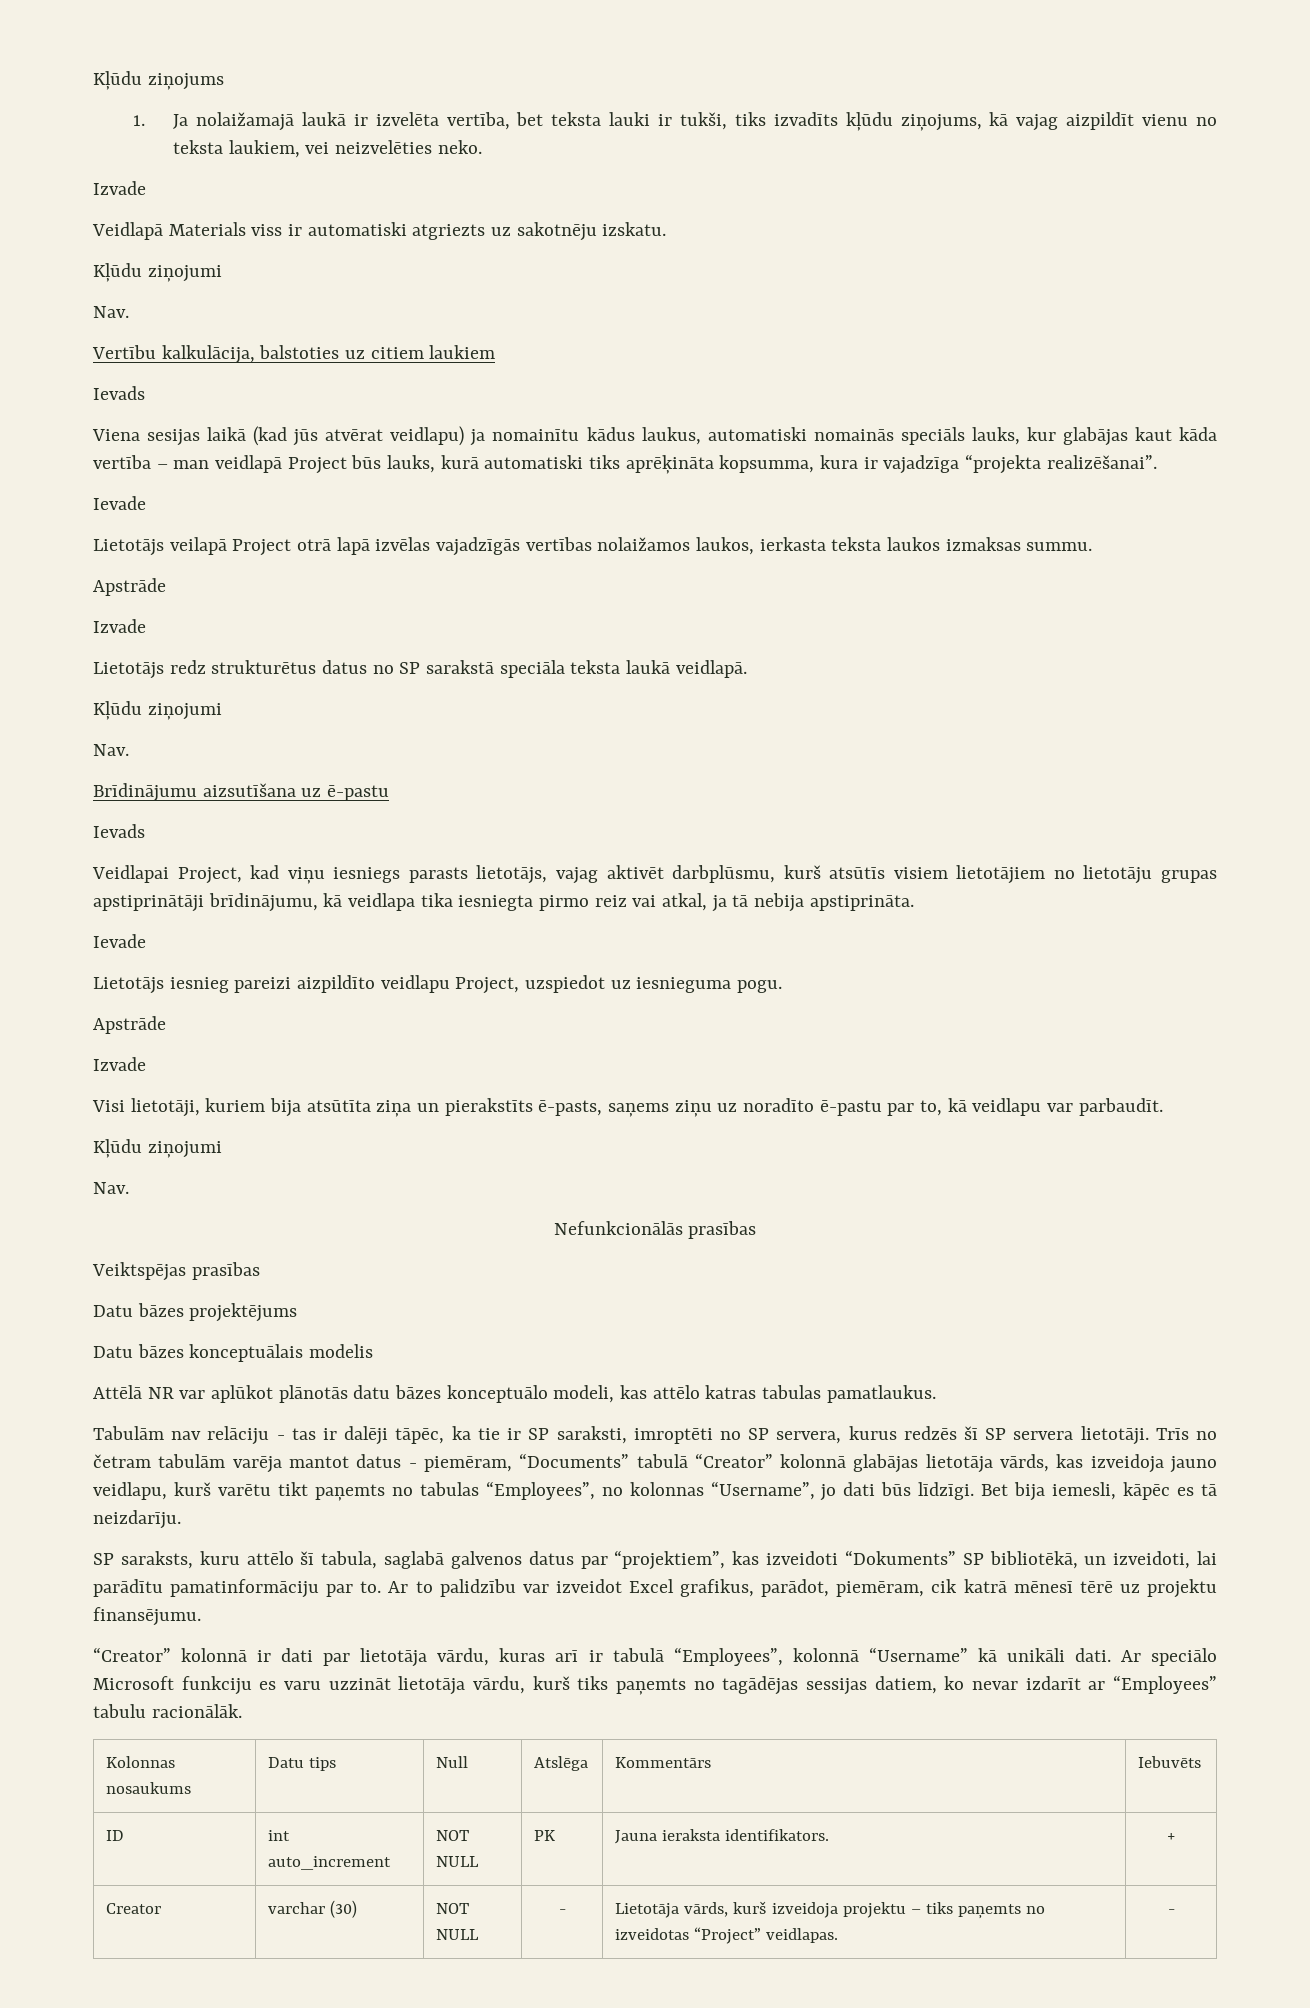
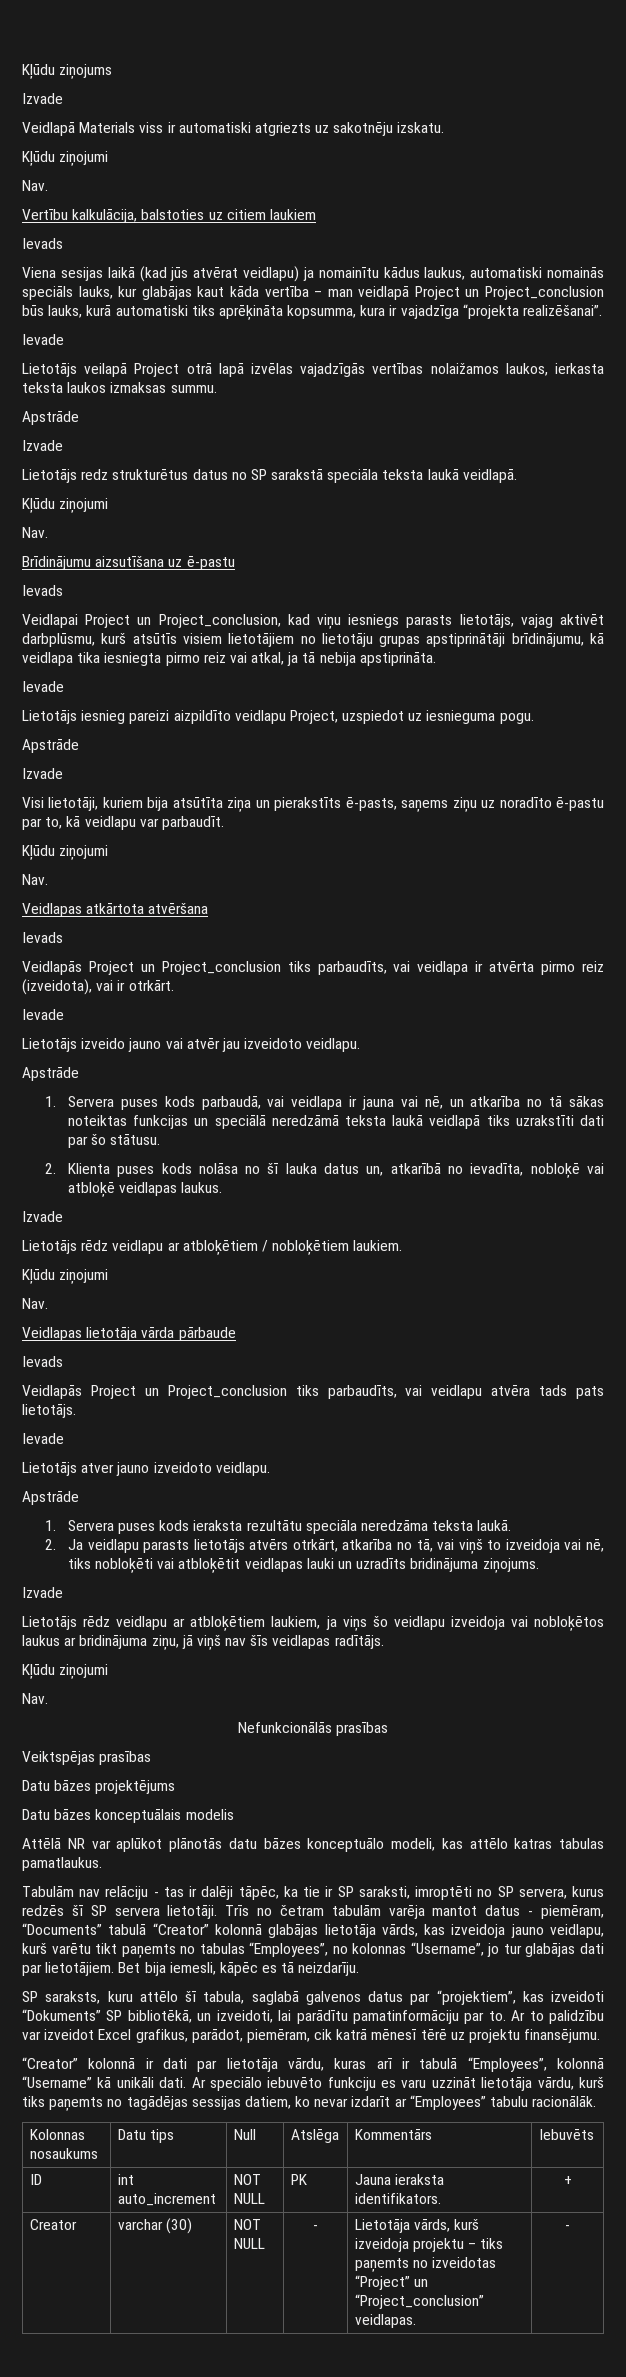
- 1. Ja nolaižamajā laukā ir izvelēta vertība, bet teksta lauki ir tukši, tiks izvadīts kļūdu ziņojums, kā vajag aizpildīt vienu no teksta laukiem, vei neizvelēties neko.
- Viena sesijas laikā (kad jūs atvērat veidlapu) ja nomainītu kādus laukus, automatiski nomainās speciāls lauks, kur glabājas kaut kāda vertība – man veidlapā Project būs lauks, kurā automatiski tiks aprēķināta kopsumma, kura ir vajadzīga “projekta realizēšanai”.
+ Viena sesijas laikā (kad jūs atvērat veidlapu) ja nomainītu kādus laukus, automatiski nomainās speciāls lauks, kur glabājas kaut kāda vertība – man veidlapā Project un Project_conclusion būs lauks, kurā automatiski tiks aprēķināta kopsumma, kura ir vajadzīga “projekta realizēšanai”.
- Veidlapai Project, kad viņu iesniegs parasts lietotājs, vajag aktivēt darbplūsmu, kurš atsūtīs visiem lietotājiem no lietotāju grupas apstiprinātāji brīdinājumu, kā veidlapa tika iesniegta pirmo reiz vai atkal, ja tā nebija apstiprināta.
+ Veidlapai Project un Project_conclusion, kad viņu iesniegs parasts lietotājs, vajag aktivēt darbplūsmu, kurš atsūtīs visiem lietotājiem no lietotāju grupas apstiprinātāji brīdinājumu, kā veidlapa tika iesniegta pirmo reiz vai atkal, ja tā nebija apstiprināta.
+ Veidlapas atkārtota atvēršana
+ Ievads
+ Veidlapās Project un Project_conclusion tiks parbaudīts, vai veidlapa ir atvērta pirmo reiz (izveidota), vai ir otrkārt.
+ Ievade
+ Lietotājs izveido jauno vai atvēr jau izveidoto veidlapu.
+ Apstrāde
+ 1. Servera puses kods parbaudā, vai veidlapa ir jauna vai nē, un atkarība no tā sākas noteiktas funkcijas un speciālā neredzāmā teksta laukā veidlapā tiks uzrakstīti dati par šo stātusu.
+ 2. Klienta puses kods nolāsa no šī lauka datus un, atkarībā no ievadīta, nobloķē vai atbloķē veidlapas laukus.
+ Izvade
+ Lietotājs rēdz veidlapu ar atbloķētiem / nobloķētiem laukiem.
+ Kļūdu ziņojumi
+ Nav.
+ Veidlapas lietotāja vārda pārbaude
+ Ievads
+ Veidlapās Project un Project_conclusion tiks parbaudīts, vai veidlapu atvēra tads pats lietotājs.
+ Ievade
+ Lietotājs atver jauno izveidoto veidlapu.
+ Apstrāde
+ 1. Servera puses kods ieraksta rezultātu speciāla neredzāma teksta laukā.
+ 2. Ja veidlapu parasts lietotājs atvērs otrkārt, atkarība no tā, vai viņš to izveidoja vai nē, tiks nobloķēti vai atbloķētit veidlapas lauki un uzradīts bridinājuma ziņojums.
+ Izvade
+ Lietotājs rēdz veidlapu ar atbloķētiem laukiem, ja viņs šo veidlapu izveidoja vai nobloķētos laukus ar bridinājuma ziņu, jā viņš nav šīs veidlapas radītājs.
+ Kļūdu ziņojumi
+ Nav.
- Trīs no četram tabulām varēja mantot datus - piemēram, “Documents” tabulā “Creator” kolonnā glabājas lietotāja vārds, kas izveidoja jauno veidlapu, kurš varētu tikt paņemts no tabulas “Employees”, no kolonnas “Username”, jo dati būs līdzīgi.
+ Trīs no četram tabulām varēja mantot datus - piemēram, “Documents” tabulā “Creator” kolonnā glabājas lietotāja vārds, kas izveidoja jauno veidlapu, kurš varētu tikt paņemts no tabulas “Employees”, no kolonnas “Username”, jo tur glabājas dati par lietotājiem.
- Ar speciālo Microsoft funkciju es varu uzzināt lietotāja vārdu, kurš tiks paņemts no tagādējas sessijas datiem, ko nevar izdarīt ar “Employees” tabulu racionālāk.
+ Ar speciālo iebuvēto funkciju es varu uzzināt lietotāja vārdu, kurš tiks paņemts no tagādējas sessijas datiem, ko nevar izdarīt ar “Employees” tabulu racionālāk.
- Creator | varchar (30) | NOT NULL | - | Lietotāja vārds, kurš izveidoja projektu – tiks paņemts no izveidotas “Project” veidlapas. | -
+ Creator | varchar (30) | NOT NULL | - | Lietotāja vārds, kurš izveidoja projektu – tiks paņemts no izveidotas “Project” un “Project_conclusion” veidlapas. | -

